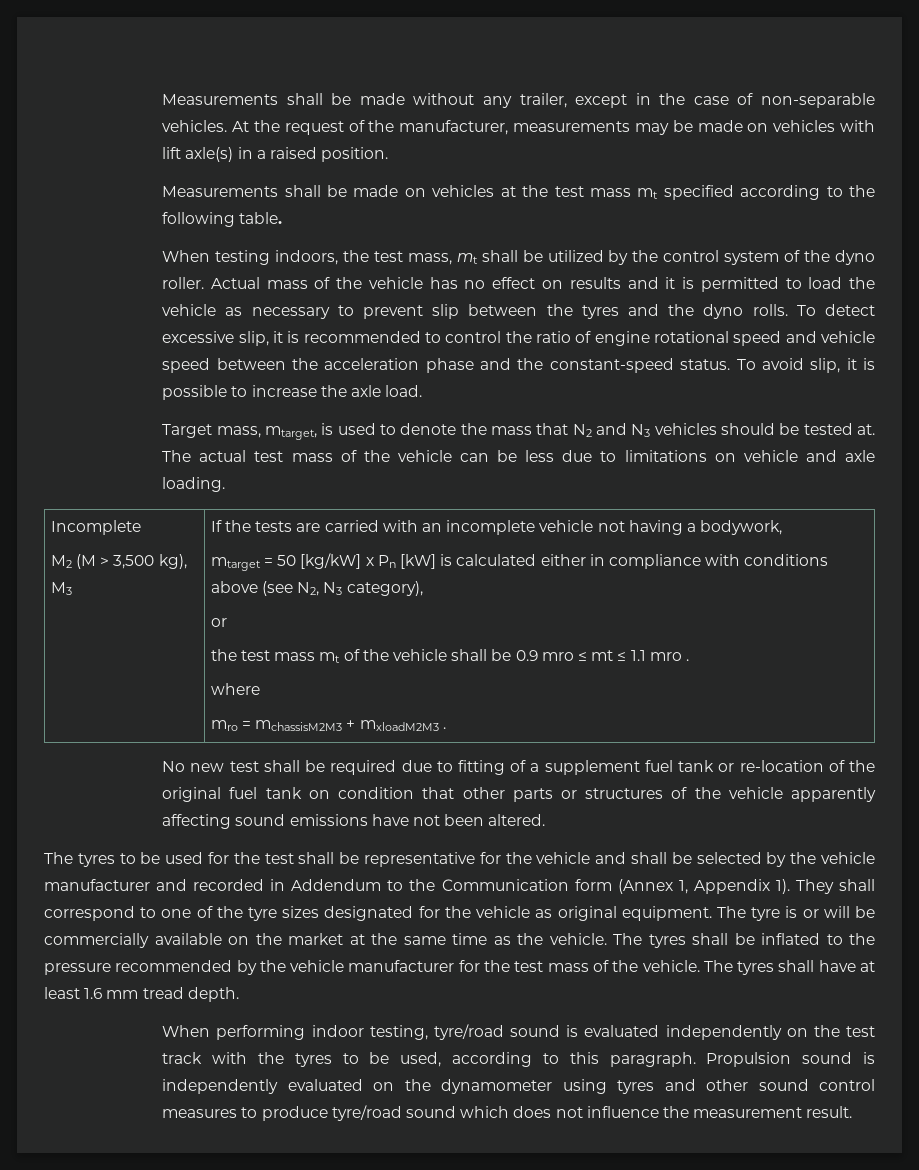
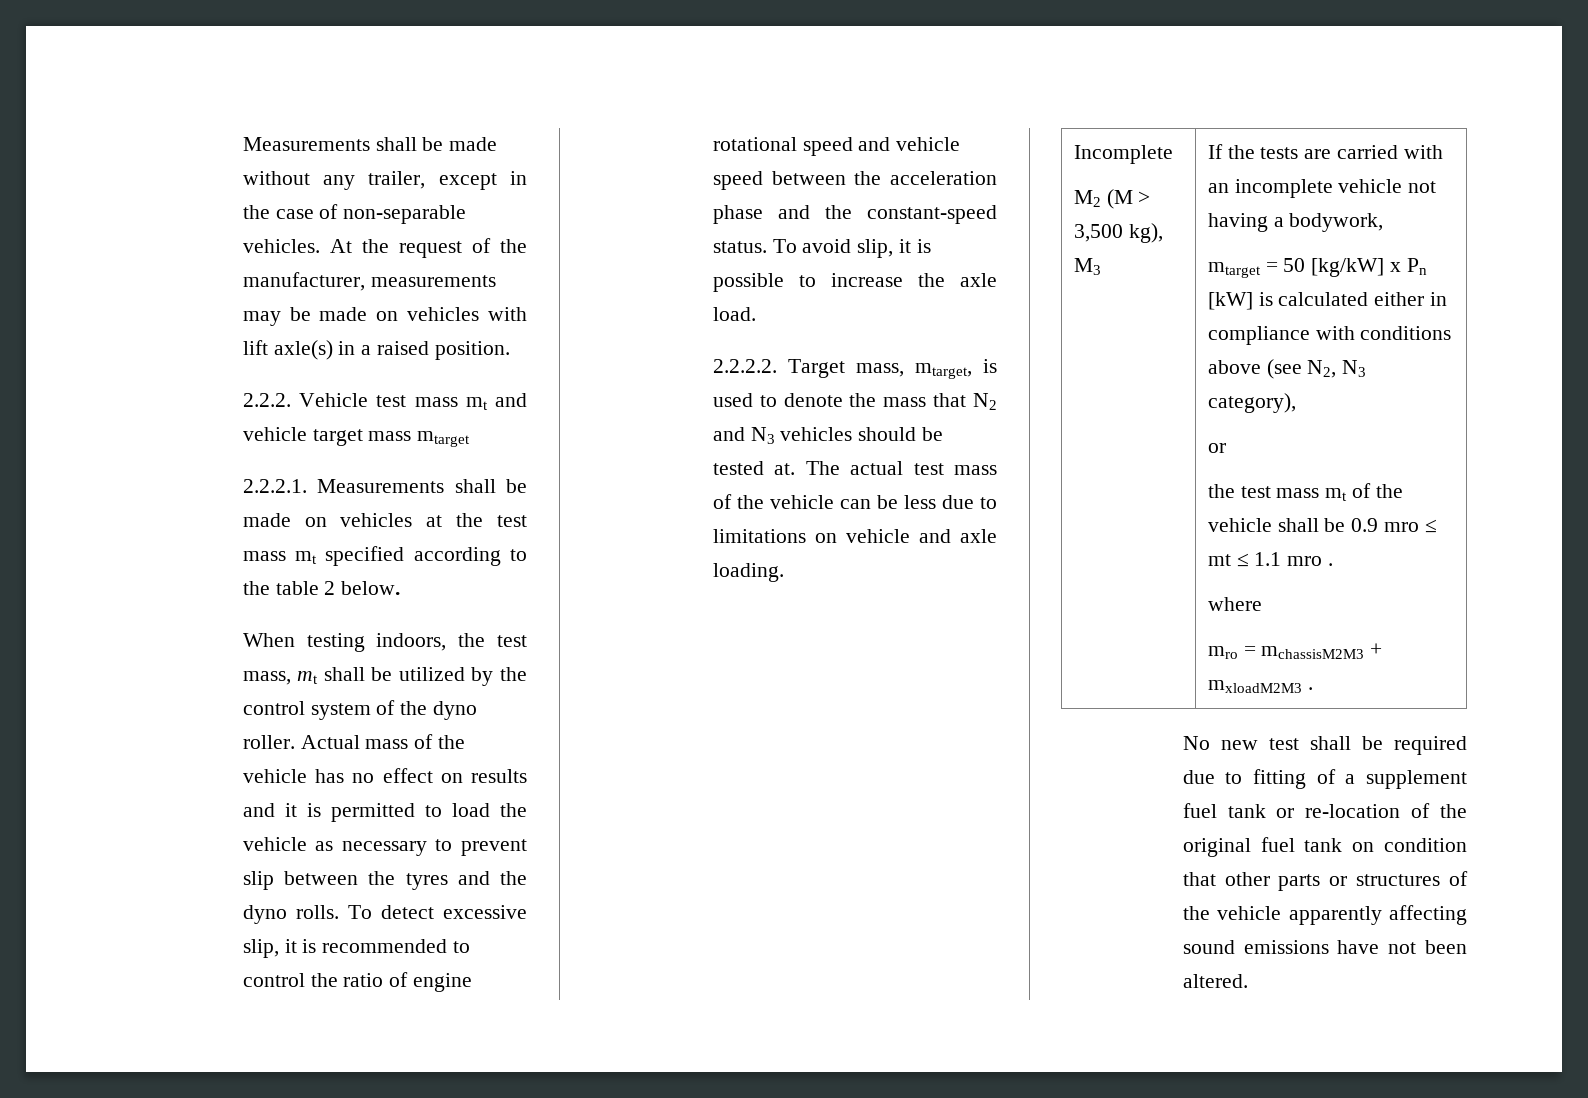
- Measurements shall be made on vehicles at the test mass mt specified according to the following table.
+ 2.2.2. Vehicle test mass mt and vehicle target mass mtarget
+ 2.2.2.1. Measurements shall be made on vehicles at the test mass mt specified according to the table 2 below.
- Target mass, mtarget, is used to denote the mass that N2 and N3 vehicles should be tested at.
+ 2.2.2.2. Target mass, mtarget, is used to denote the mass that N2 and N3 vehicles should be tested at.
- The tyres to be used for the test shall be representative for the vehicle and shall be selected by the vehicle manufacturer and recorded in Addendum to the Communication form (Annex 1, Appendix 1). They shall correspond to one of the tyre sizes designated for the vehicle as original equipment. The tyre is or will be commercially available on the market at the same time as the vehicle. The tyres shall be inflated to the pressure recommended by the vehicle manufacturer for the test mass of the vehicle. The tyres shall have at least 1.6 mm tread depth.
- When performing indoor testing, tyre/road sound is evaluated independently on the test track with the tyres to be used, according to this paragraph. Propulsion sound is independently evaluated on the dynamometer using tyres and other sound control measures to produce tyre/road sound which does not influence the measurement result.

